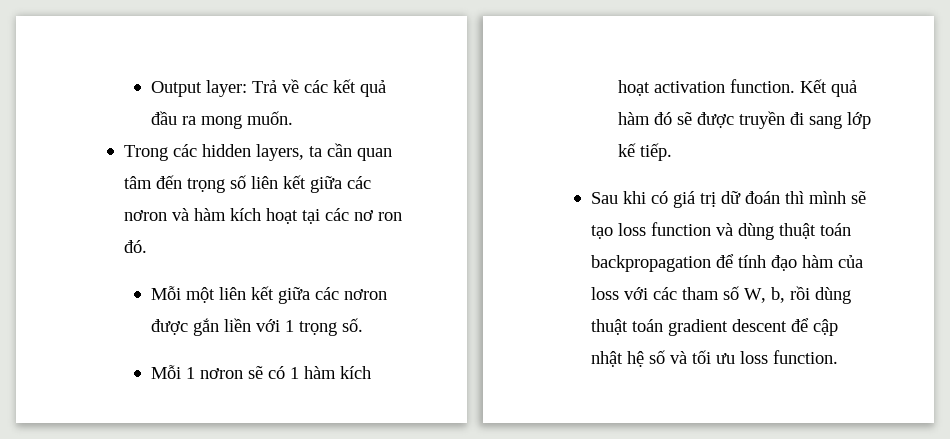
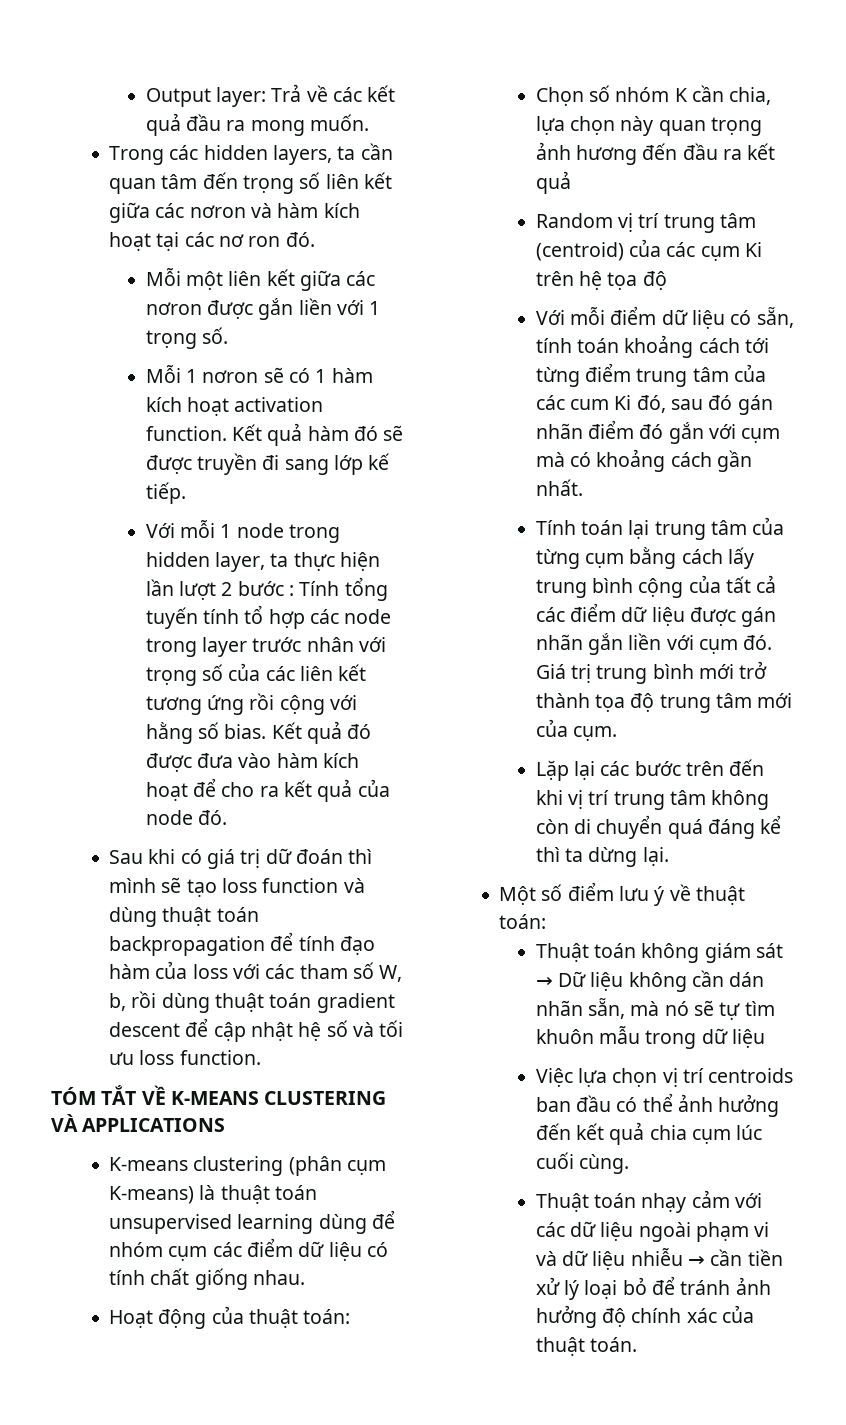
+ Với mỗi 1 node trong hidden layer, ta thực hiện lần lượt 2 bước : Tính tổng tuyến tính tổ hợp các node trong layer trước nhân với trọng số của các liên kết tương ứng rồi cộng với hằng số bias. Kết quả đó được đưa vào hàm kích hoạt để cho ra kết quả của node đó.
+ TÓM TẮT VỀ K-MEANS CLUSTERING VÀ APPLICATIONS
+ K-means clustering (phân cụm K-means) là thuật toán unsupervised learning dùng để nhóm cụm các điểm dữ liệu có tính chất giống nhau.
+ Hoạt động của thuật toán:
+ Chọn số nhóm K cần chia, lựa chọn này quan trọng ảnh hương đến đầu ra kết quả
+ Random vị trí trung tâm (centroid) của các cụm Ki trên hệ tọa độ
+ Với mỗi điểm dữ liệu có sẵn, tính toán khoảng cách tới từng điểm trung tâm của các cum Ki đó, sau đó gán nhãn điểm đó gắn với cụm mà có khoảng cách gần nhất.
+ Tính toán lại trung tâm của từng cụm bằng cách lấy trung bình cộng của tất cả các điểm dữ liệu được gán nhãn gắn liền với cụm đó. Giá trị trung bình mới trở thành tọa độ trung tâm mới của cụm.
+ Lặp lại các bước trên đến khi vị trí trung tâm không còn di chuyển quá đáng kể thì ta dừng lại.
+ Một số điểm lưu ý về thuật toán:
+ Thuật toán không giám sát → Dữ liệu không cần dán nhãn sẵn, mà nó sẽ tự tìm khuôn mẫu trong dữ liệu
+ Việc lựa chọn vị trí centroids ban đầu có thể ảnh hưởng đến kết quả chia cụm lúc cuối cùng.
+ Thuật toán nhạy cảm với các dữ liệu ngoài phạm vi và dữ liệu nhiễu → cần tiền xử lý loại bỏ để tránh ảnh hưởng độ chính xác của thuật toán.

